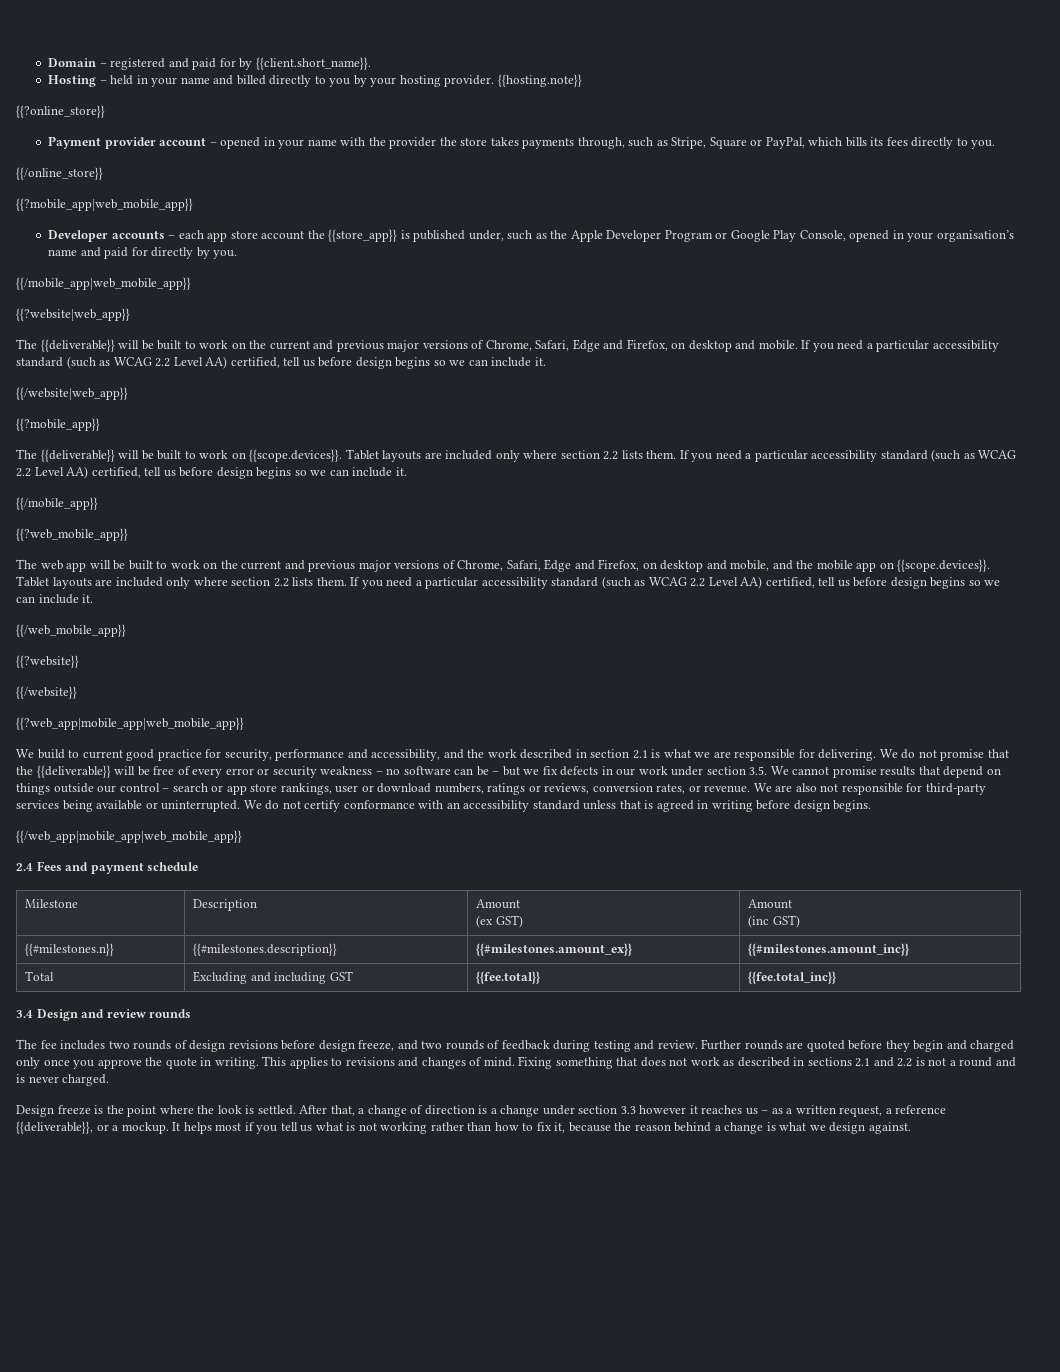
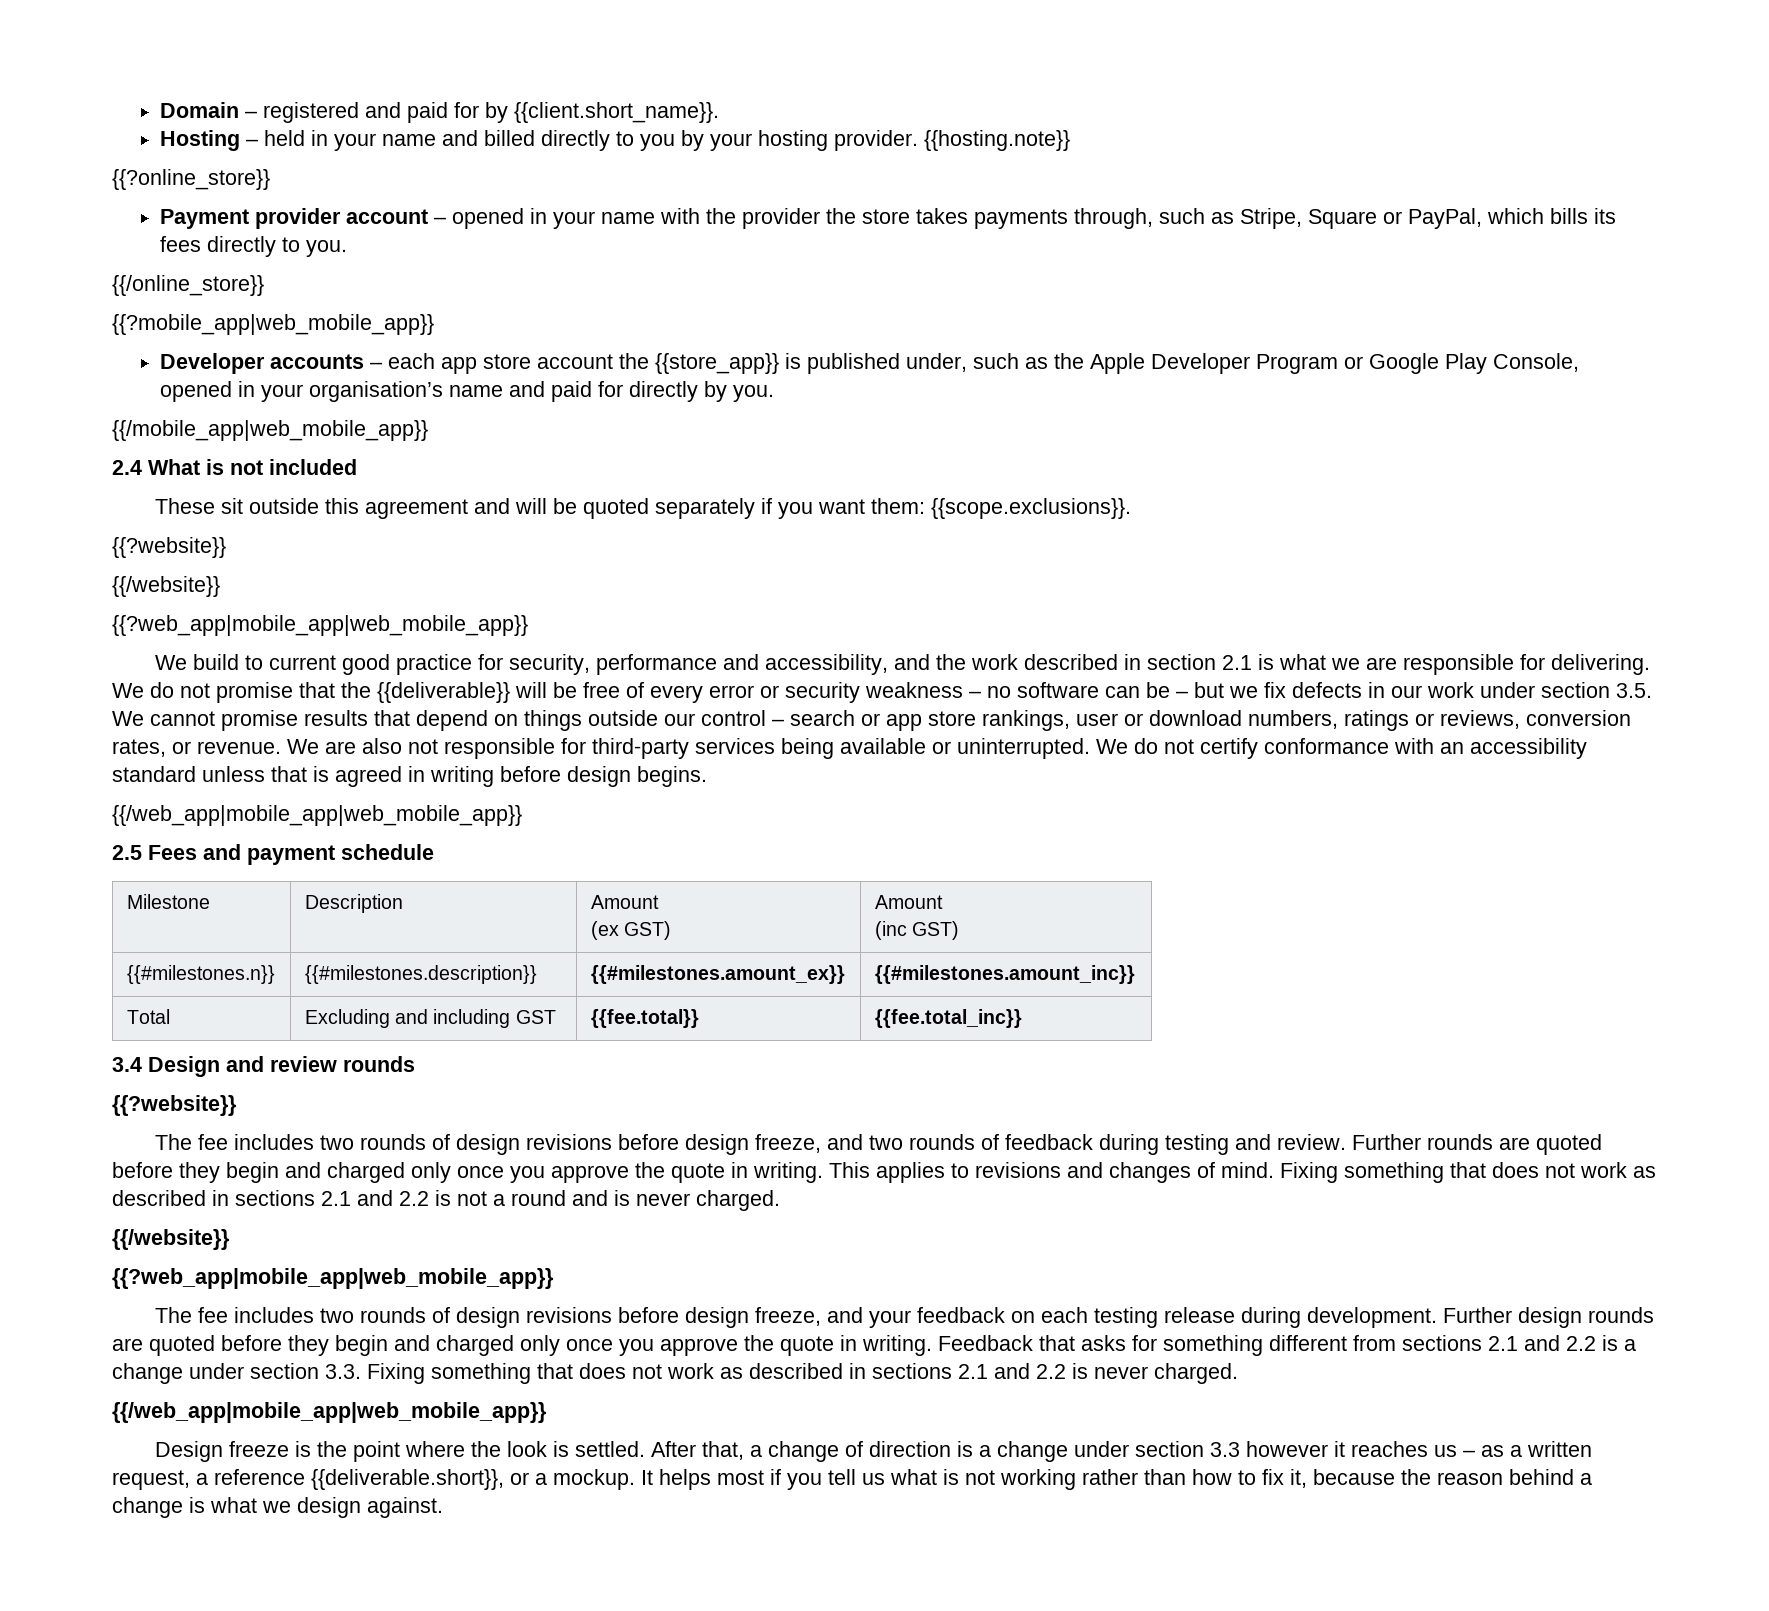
- {{?website|web_app}}
- The {{deliverable}} will be built to work on the current and previous major versions of Chrome, Safari, Edge and Firefox, on desktop and mobile. If you need a particular accessibility standard (such as WCAG 2.2 Level AA) certified, tell us before design begins so we can include it.
- {{/website|web_app}}
- {{?mobile_app}}
- The {{deliverable}} will be built to work on {{scope.devices}}. Tablet layouts are included only where section 2.2 lists them. If you need a particular accessibility standard (such as WCAG 2.2 Level AA) certified, tell us before design begins so we can include it.
- {{/mobile_app}}
- {{?web_mobile_app}}
- The web app will be built to work on the current and previous major versions of Chrome, Safari, Edge and Firefox, on desktop and mobile, and the mobile app on {{scope.devices}}. Tablet layouts are included only where section 2.2 lists them. If you need a particular accessibility standard (such as WCAG 2.2 Level AA) certified, tell us before design begins so we can include it.
- {{/web_mobile_app}}
+ 2.4 What is not included
+ These sit outside this agreement and will be quoted separately if you want them: {{scope.exclusions}}.
- 2.4 Fees and payment schedule
+ 2.5 Fees and payment schedule
  3.4 Design and review rounds
+ {{?website}}
  Fixing something that does not work as described in sections 2.1 and 2.2 is not a round and is never charged.
+ {{/website}}
+ {{?web_app|mobile_app|web_mobile_app}}
+ The fee includes two rounds of design revisions before design freeze, and your feedback on each testing release during development. Further design rounds are quoted before they begin and charged only once you approve the quote in writing. Feedback that asks for something different from sections 2.1 and 2.2 is a change under section 3.3. Fixing something that does not work as described in sections 2.1 and 2.2 is never charged.
+ {{/web_app|mobile_app|web_mobile_app}}
- After that, a change of direction is a change under section 3.3 however it reaches us – as a written request, a reference {{deliverable}}, or a mockup.
+ After that, a change of direction is a change under section 3.3 however it reaches us – as a written request, a reference {{deliverable.short}}, or a mockup.

